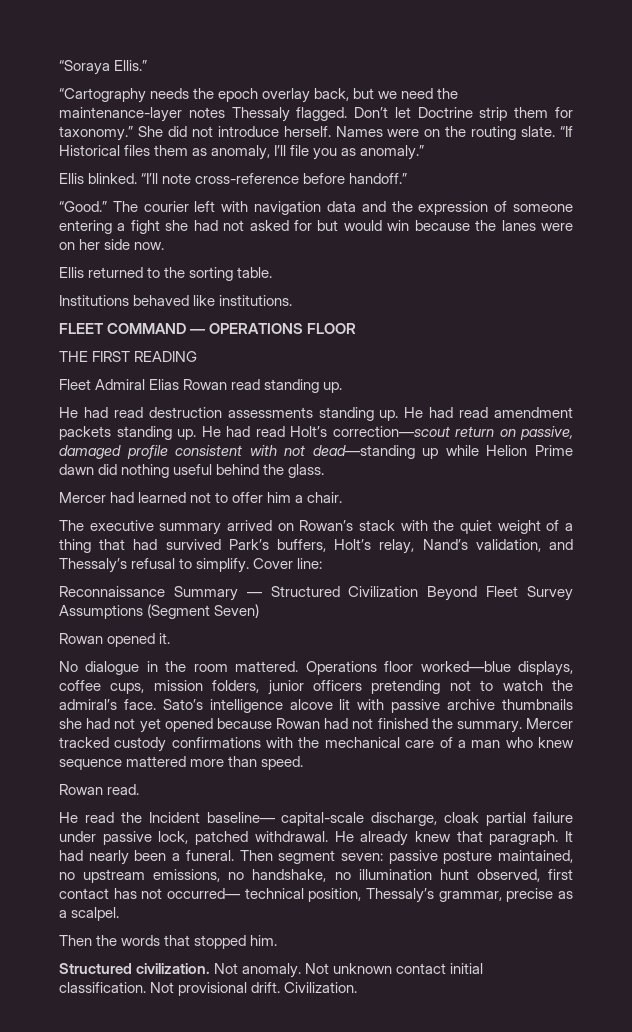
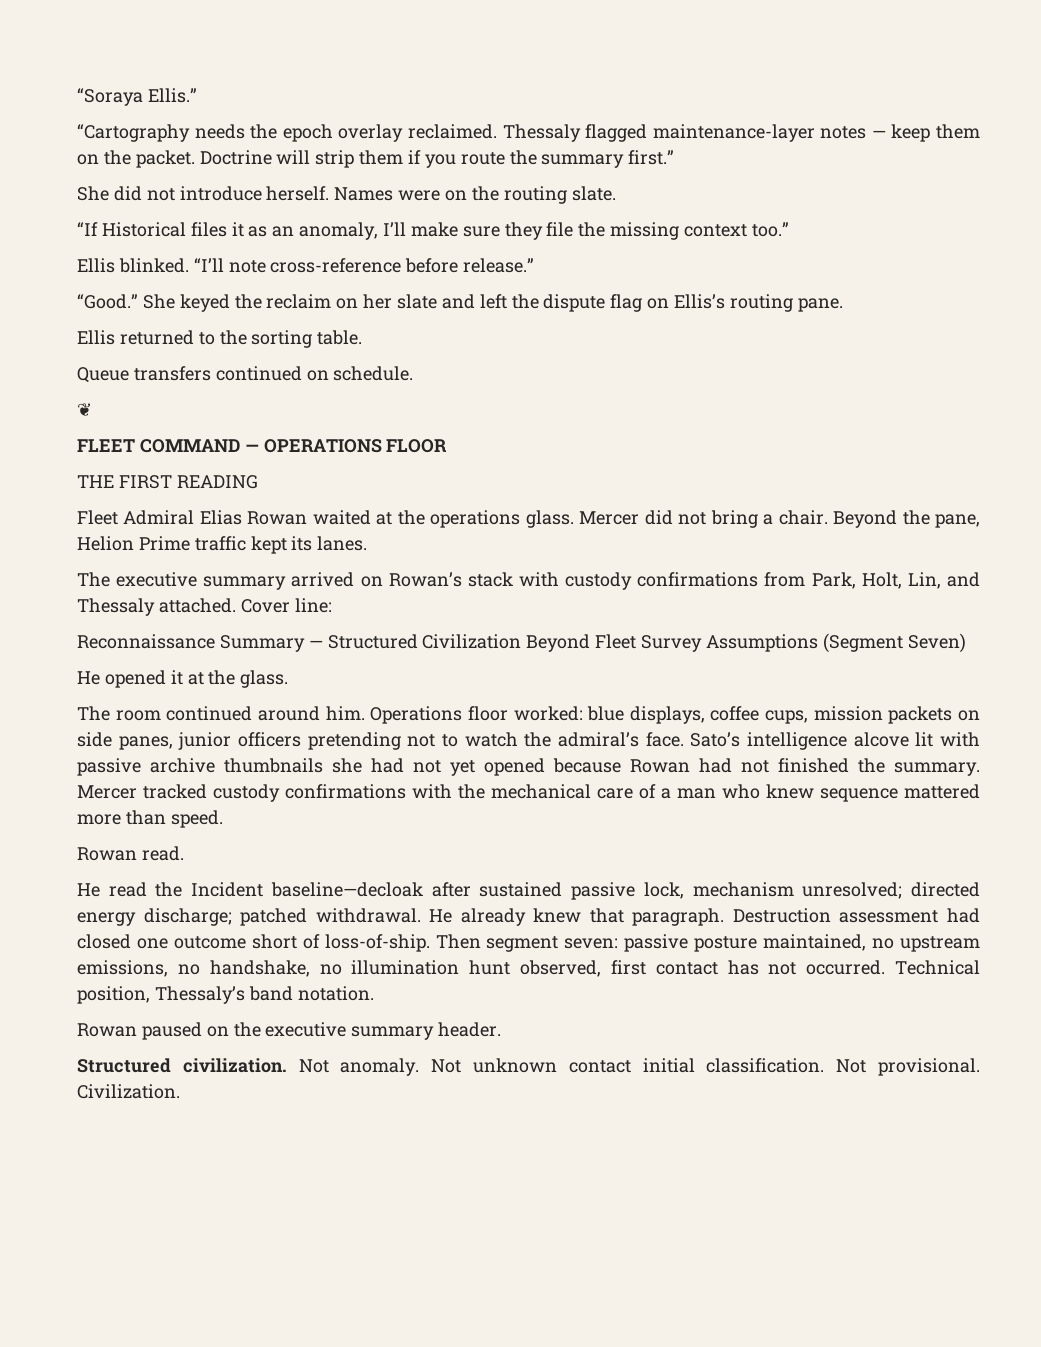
- “Cartography needs the epoch overlay back, but we need the maintenance-layer notes Thessaly flagged. Don’t let Doctrine strip them for taxonomy.” She did not introduce herself.
+ “Cartography needs the epoch overlay reclaimed. Thessaly flagged maintenance-layer notes — keep them on the packet. Doctrine will strip them if you route the summary first.”
+ She did not introduce herself.
- Names were on the routing slate. “If Historical files them as anomaly, I’ll file you as anomaly.”
+ Names were on the routing slate.
+ “If Historical files it as an anomaly, I’ll make sure they file the missing context too.”
- “I’ll note cross-reference before handoff.”
+ “I’ll note cross-reference before release.”
- The courier left with navigation data and the expression of someone entering a fight she had not asked for but would win because the lanes were on her side now.
+ She keyed the reclaim on her slate and left the dispute flag on Ellis’s routing pane.
- Institutions behaved like institutions.
+ Queue transfers continued on schedule.
+ ❦
- Fleet Admiral Elias Rowan read standing up.
- He had read destruction assessments standing up. He had read amendment packets standing up. He had read Holt’s correction—scout return on passive, damaged profile consistent with not dead—standing up while Helion Prime dawn did nothing useful behind the glass.
- Mercer had learned not to offer him a chair.
+ Fleet Admiral Elias Rowan waited at the operations glass. Mercer did not bring a chair. Beyond the pane, Helion Prime traffic kept its lanes.
- The executive summary arrived on Rowan’s stack with the quiet weight of a thing that had survived Park’s buffers, Holt’s relay, Nand’s validation, and Thessaly’s refusal to simplify.
+ The executive summary arrived on Rowan’s stack with custody confirmations from Park, Holt, Lin, and Thessaly attached.
- Rowan opened it.
- No dialogue in the room mattered. Operations floor worked—blue displays, coffee cups, mission folders, junior officers pretending not to watch the admiral’s face.
+ He opened it at the glass.
+ The room continued around him. Operations floor worked: blue displays, coffee cups, mission packets on side panes, junior officers pretending not to watch the admiral’s face.
- He read the Incident baseline— capital-scale discharge, cloak partial failure under passive lock, patched withdrawal.
+ He read the Incident baseline—decloak after sustained passive lock, mechanism unresolved; directed energy discharge; patched withdrawal.
- It had nearly been a funeral.
+ Destruction assessment had closed one outcome short of loss-of-ship.
- Then segment seven: passive posture maintained, no upstream emissions, no handshake, no illumination hunt observed, first contact has not occurred— technical position, Thessaly’s grammar, precise as a scalpel.
- Then the words that stopped him.
+ Then segment seven: passive posture maintained, no upstream emissions, no handshake, no illumination hunt observed, first contact has not occurred. Technical position, Thessaly’s band notation.
+ Rowan paused on the executive summary header.
- Not provisional drift.
+ Not provisional.

